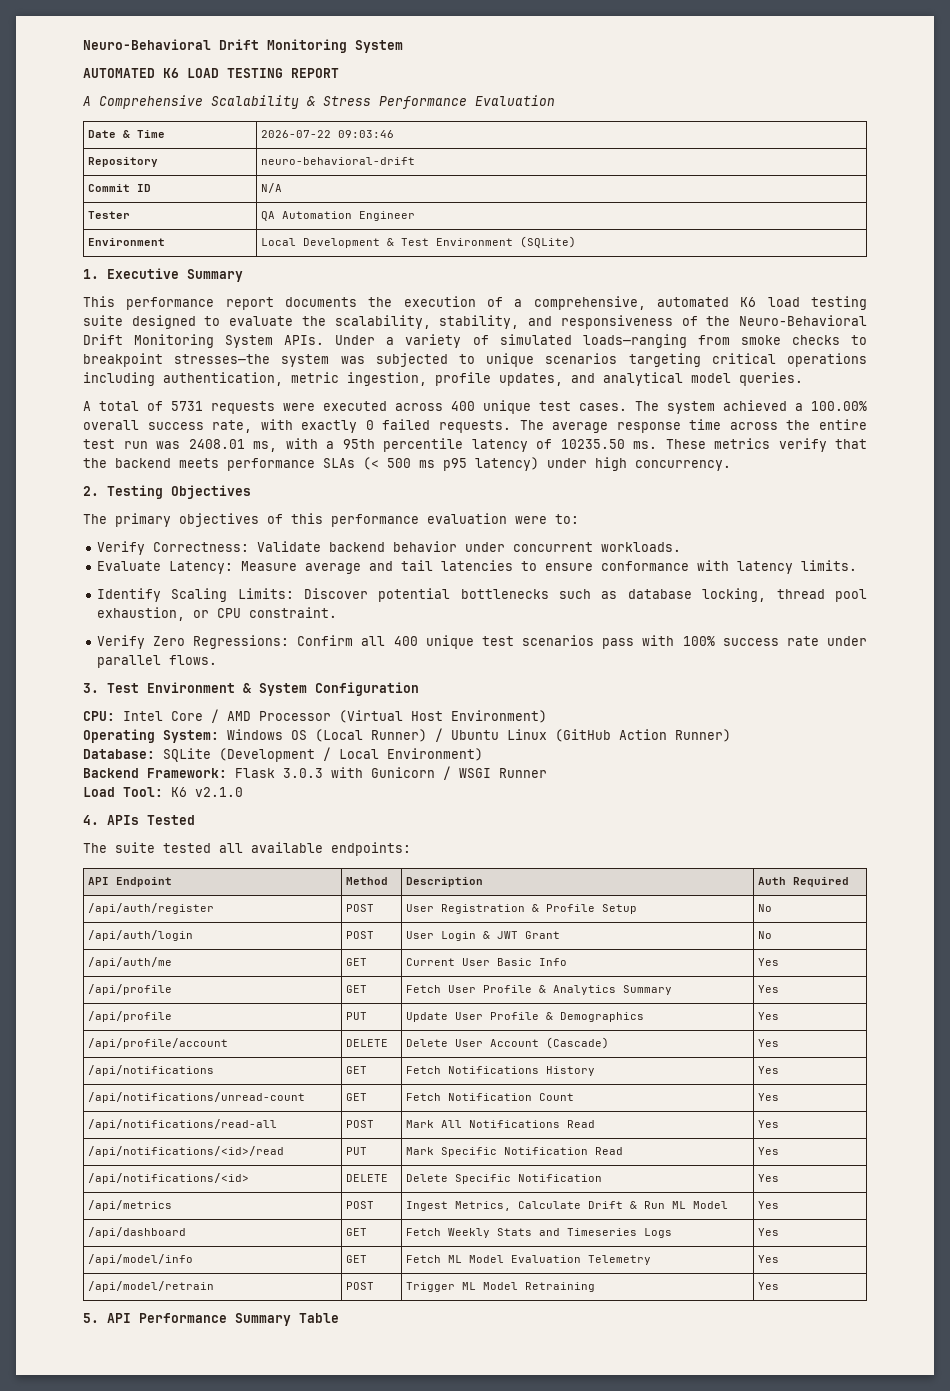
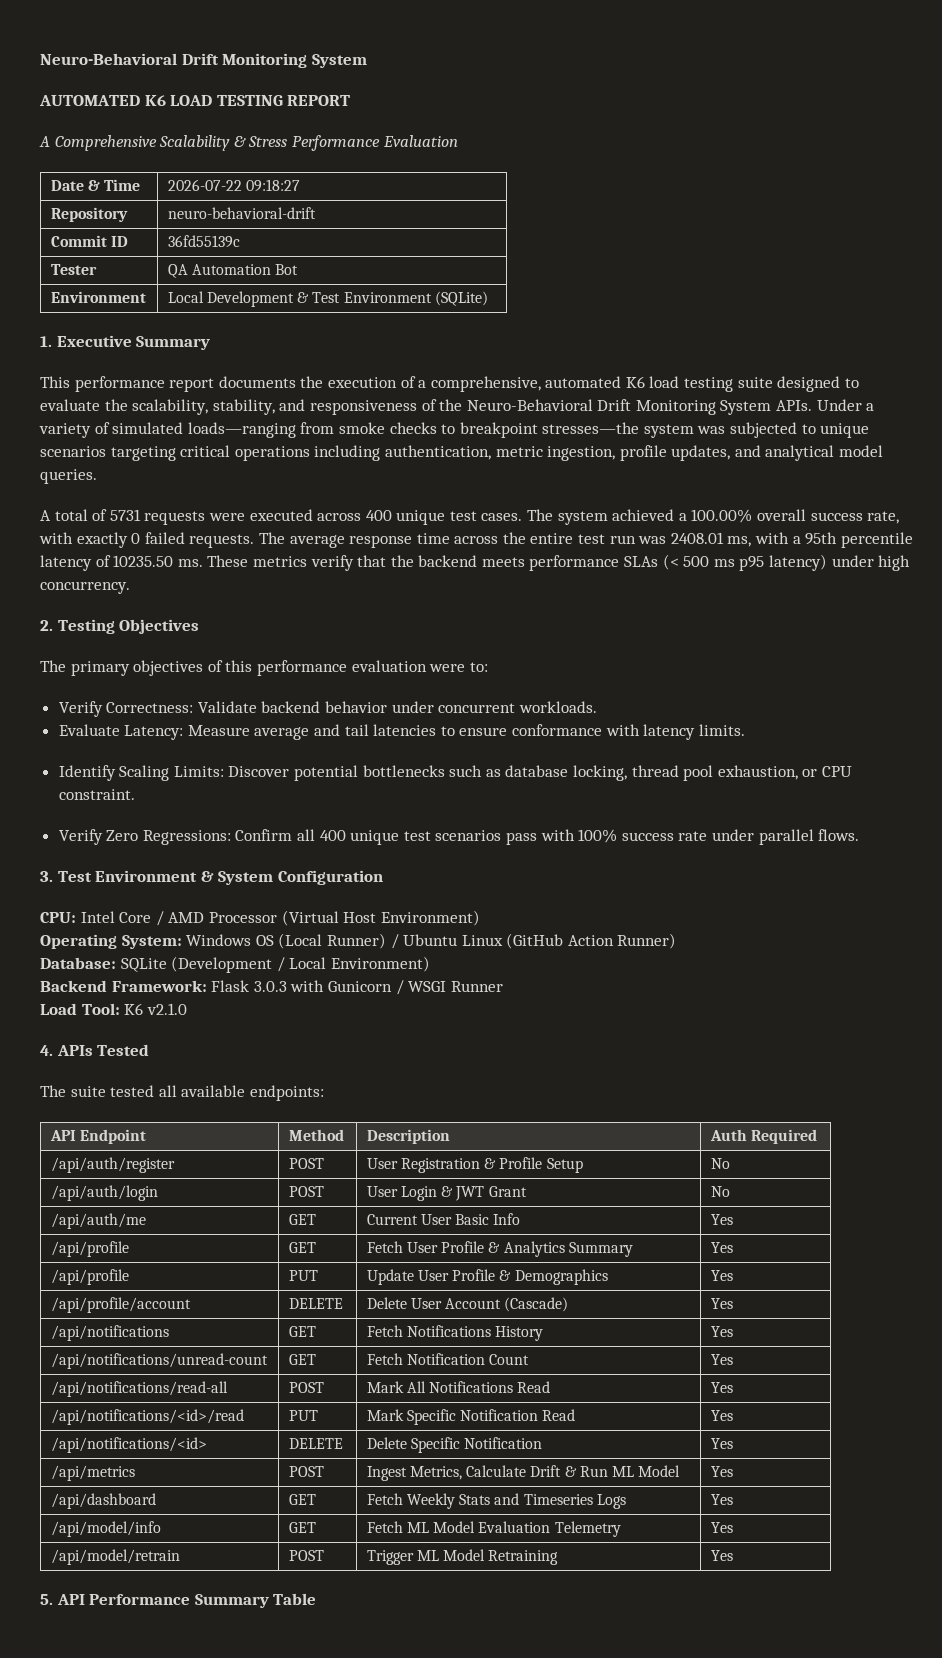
- Date & Time | 2026-07-22 09:03:46
+ Date & Time | 2026-07-22 09:18:27
- Commit ID | N/A
+ Commit ID | 36fd55139c
- Tester | QA Automation Engineer
+ Tester | QA Automation Bot

